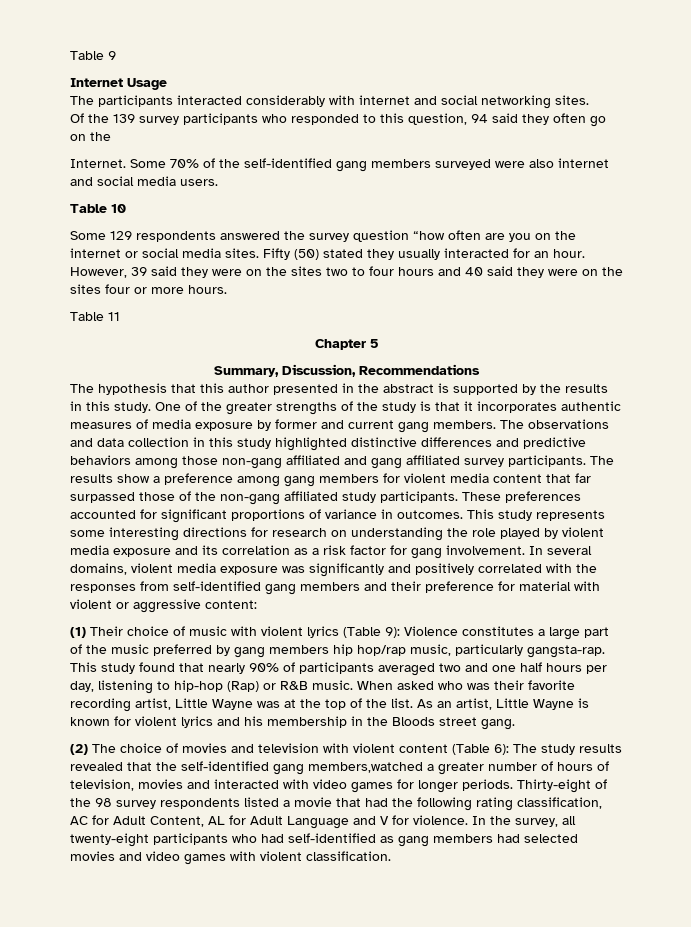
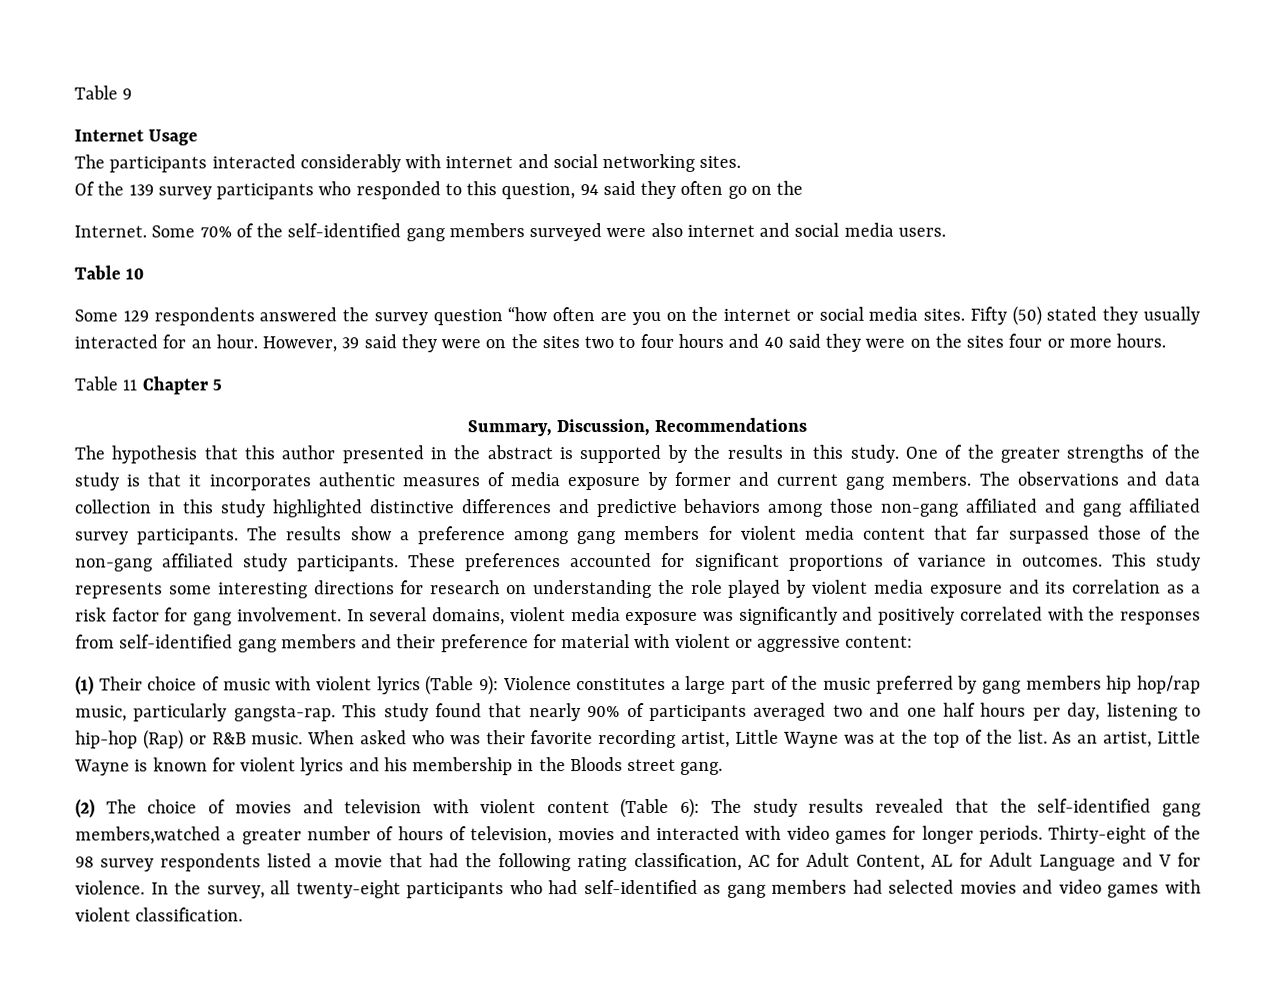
- Table 11
- Chapter 5
+ Table 11 Chapter 5

